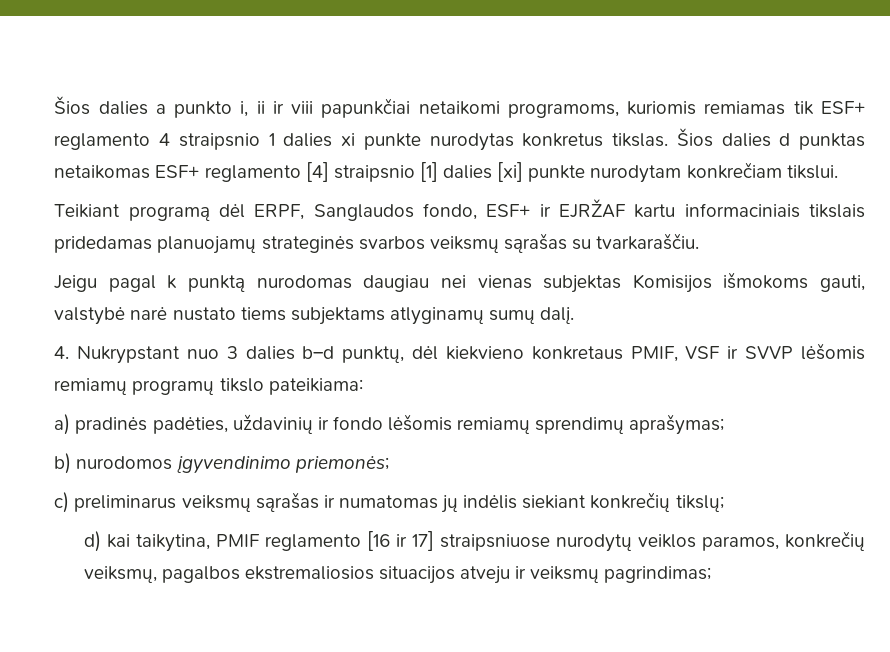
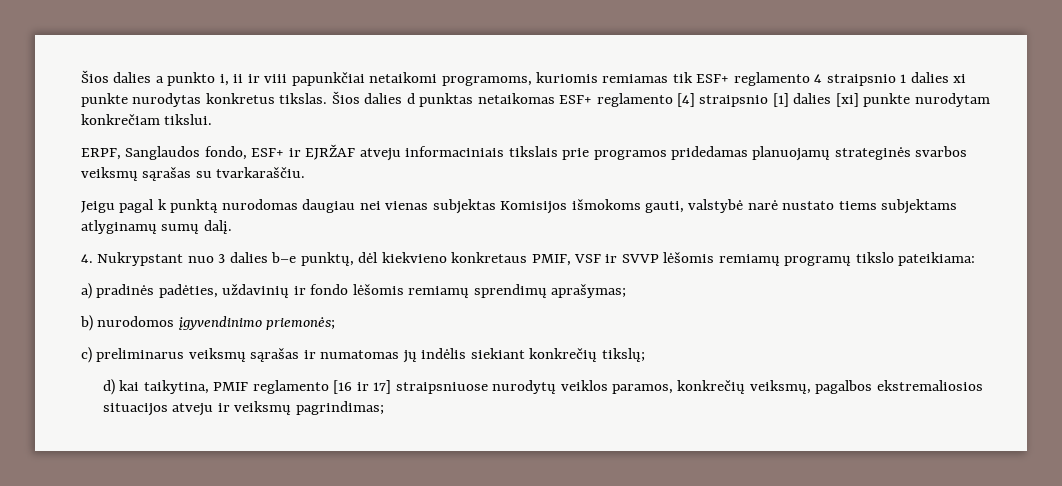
- Teikiant programą dėl ERPF, Sanglaudos fondo, ESF+ ir EJRŽAF kartu informaciniais tikslais pridedamas planuojamų strateginės svarbos veiksmų sąrašas su tvarkaraščiu.
+ ERPF, Sanglaudos fondo, ESF+ ir EJRŽAF atveju informaciniais tikslais prie programos pridedamas planuojamų strateginės svarbos veiksmų sąrašas su tvarkaraščiu.
- 4. Nukrypstant nuo 3 dalies b–d punktų, dėl kiekvieno konkretaus PMIF, VSF ir SVVP lėšomis remiamų programų tikslo pateikiama:
+ 4. Nukrypstant nuo 3 dalies b–e punktų, dėl kiekvieno konkretaus PMIF, VSF ir SVVP lėšomis remiamų programų tikslo pateikiama:

